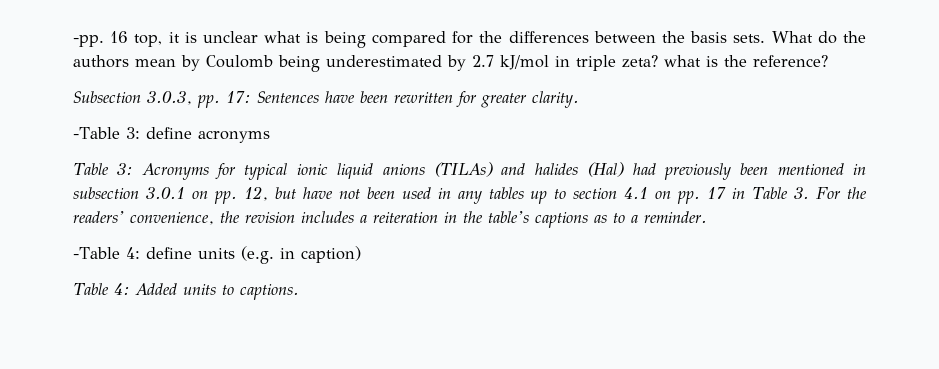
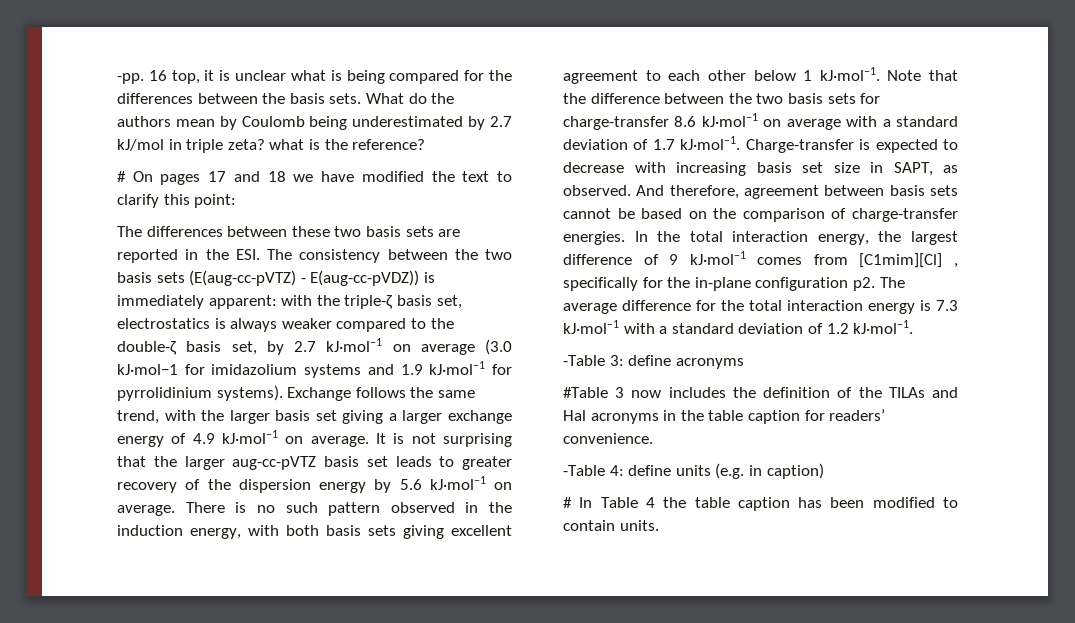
- Subsection 3.0.3, pp. 17: Sentences have been rewritten for greater clarity.
+ # On pages 17 and 18 we have modified the text to clarify this point:
+ The differences between these two basis sets are reported in the ESI. The consistency between the two basis sets (E(aug-cc-pVTZ) - E(aug-cc-pVDZ)) is immediately apparent: with the triple-ζ basis set, electrostatics is always weaker compared to the double-ζ basis set, by 2.7 kJ·mol−1 on average (3.0 kJ·mol−1 for imidazolium systems and 1.9 kJ·mol−1 for pyrrolidinium systems). Exchange follows the same trend, with the larger basis set giving a larger exchange energy of 4.9 kJ·mol−1 on average. It is not surprising that the larger aug-cc-pVTZ basis set leads to greater recovery of the dispersion energy by 5.6 kJ·mol−1 on average. There is no such pattern observed in the induction energy, with both basis sets giving excellent agreement to each other below 1 kJ·mol−1. Note that the difference between the two basis sets for charge-transfer 8.6 kJ·mol−1 on average with a standard deviation of 1.7 kJ·mol−1. Charge-transfer is expected to decrease with increasing basis set size in SAPT, as observed. And therefore, agreement between basis sets cannot be based on the comparison of charge-transfer energies. In the total interaction energy, the largest difference of 9 kJ·mol−1 comes from [C1mim][Cl] , specifically for the in-plane configuration p2. The average difference for the total interaction energy is 7.3 kJ·mol−1 with a standard deviation of 1.2 kJ·mol−1.
  -Table 3: define acronyms
- Table 3: Acronyms for typical ionic liquid anions (TILAs) and halides (Hal) had previously been mentioned in subsection 3.0.1 on pp. 12, but have not been used in any tables up to section 4.1 on pp. 17 in Table 3. For the readers’ convenience, the revision includes a reiteration in the table’s captions as to a reminder.
+ #Table 3 now includes the definition of the TILAs and Hal acronyms in the table caption for readers’ convenience.
- Table 4: Added units to captions.
+ # In Table 4 the table caption has been modified to contain units.

